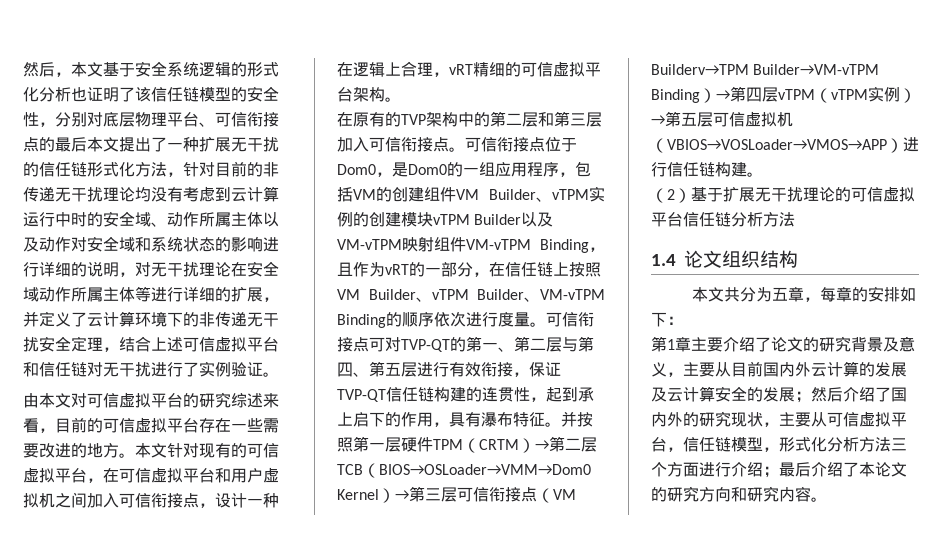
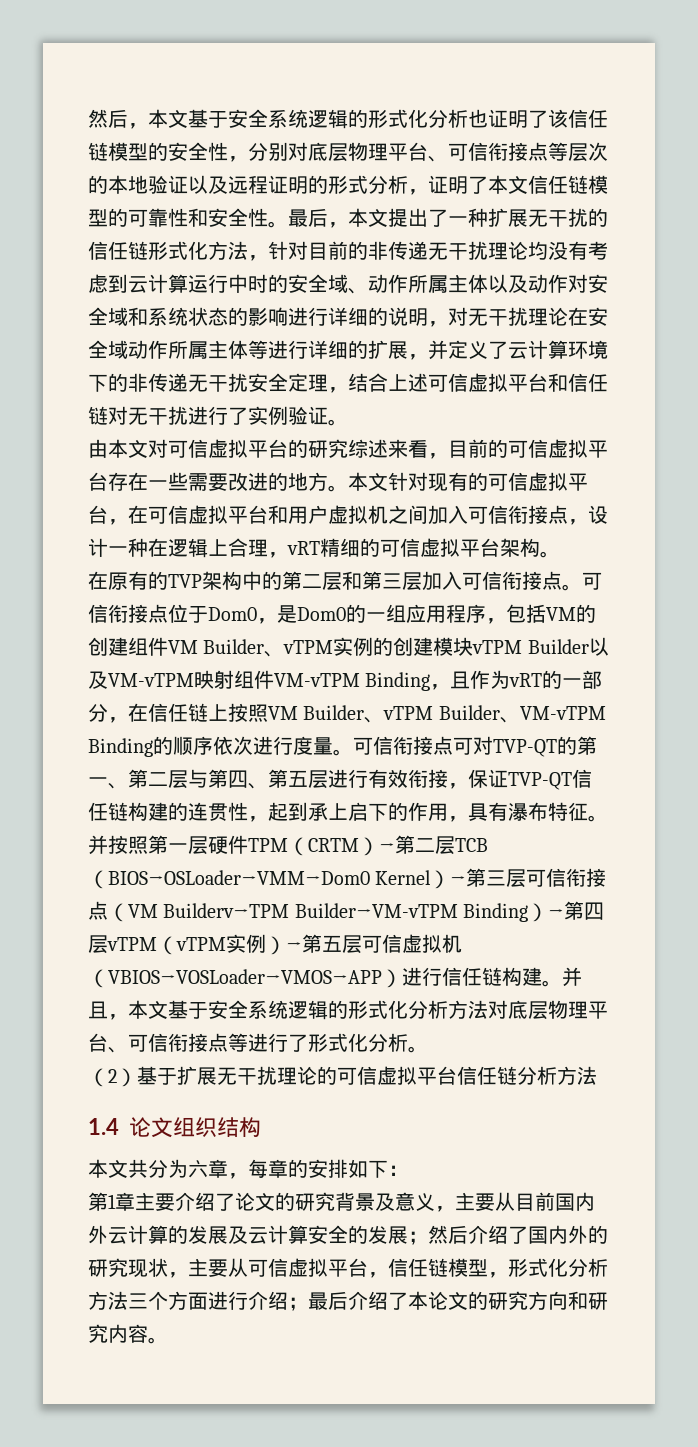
- 然后，本文基于安全系统逻辑的形式化分析也证明了该信任链模型的安全性，分别对底层物理平台、可信衔接点的最后本文提出了一种扩展无干扰的信任链形式化方法，针对目前的非传递无干扰理论均没有考虑到云计算运行中时的安全域、动作所属主体以及动作对安全域和系统状态的影响进行详细的说明，对无干扰理论在安全域动作所属主体等进行详细的扩展，并定义了云计算环境下的非传递无干扰安全定理，结合上述可信虚拟平台和信任链对无干扰进行了实例验证。
+ 然后，本文基于安全系统逻辑的形式化分析也证明了该信任链模型的安全性，分别对底层物理平台、可信衔接点等层次的本地验证以及远程证明的形式分析，证明了本文信任链模型的可靠性和安全性。最后，本文提出了一种扩展无干扰的信任链形式化方法，针对目前的非传递无干扰理论均没有考虑到云计算运行中时的安全域、动作所属主体以及动作对安全域和系统状态的影响进行详细的说明，对无干扰理论在安全域动作所属主体等进行详细的扩展，并定义了云计算环境下的非传递无干扰安全定理，结合上述可信虚拟平台和信任链对无干扰进行了实例验证。
+ 并且，本文基于安全系统逻辑的形式化分析方法对底层物理平台、可信衔接点等进行了形式化分析。
- 本文共分为五章，每章的安排如下：
+ 本文共分为六章，每章的安排如下：

